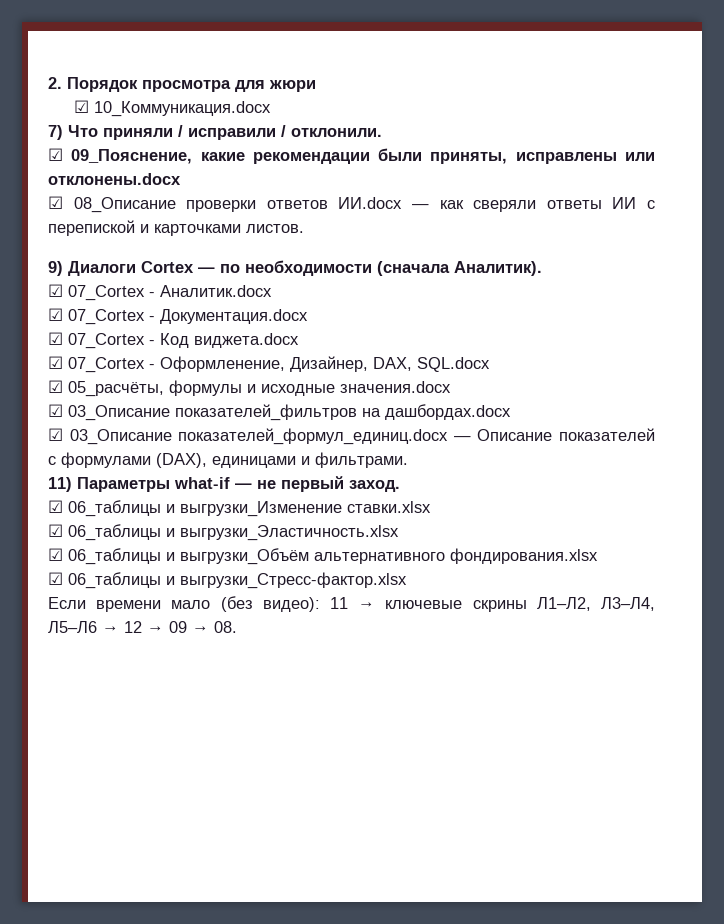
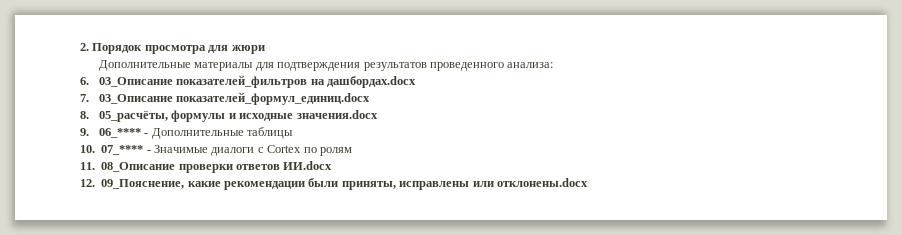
- ☑ 10_Коммуникация.docx
- 7) Что приняли / исправили / отклонили.
- ☑ 09_Пояснение, какие рекомендации были приняты, исправлены или отклонены.docx
+ Дополнительные материалы для подтверждения результатов проведенного анализа:
+ 6. 03_Описание показателей_фильтров на дашбордах.docx
+ 7. 03_Описание показателей_формул_единиц.docx
+ 8. 05_расчёты, формулы и исходные значения.docx
+ 9. 06_**** - Дополнительные таблицы
+ 10. 07_**** - Значимые диалоги с Cortex по ролям
+ 11. 08_Описание проверки ответов ИИ.docx
+ 12. 09_Пояснение, какие рекомендации были приняты, исправлены или отклонены.docx
- ☑ 08_Описание проверки ответов ИИ.docx — как сверяли ответы ИИ с перепиской и карточками листов.
- 9) Диалоги Cortex — по необходимости (сначала Аналитик).
- ☑ 07_Cortex - Аналитик.docx
- ☑ 07_Cortex - Документация.docx
- ☑ 07_Cortex - Код виджета.docx
- ☑ 07_Cortex - Оформленение, Дизайнер, DAX, SQL.docx
- ☑ 05_расчёты, формулы и исходные значения.docx
- ☑ 03_Описание показателей_фильтров на дашбордах.docx
- ☑ 03_Описание показателей_формул_единиц.docx — Описание показателей с формулами (DAX), единицами и фильтрами.
- 11) Параметры what-if — не первый заход.
- ☑ 06_таблицы и выгрузки_Изменение ставки.xlsx
- ☑ 06_таблицы и выгрузки_Эластичность.xlsx
- ☑ 06_таблицы и выгрузки_Объём альтернативного фондирования.xlsx
- ☑ 06_таблицы и выгрузки_Стресс-фактор.xlsx
- Если времени мало (без видео): 11 → ключевые скрины Л1–Л2, Л3–Л4, Л5–Л6 → 12 → 09 → 08.

